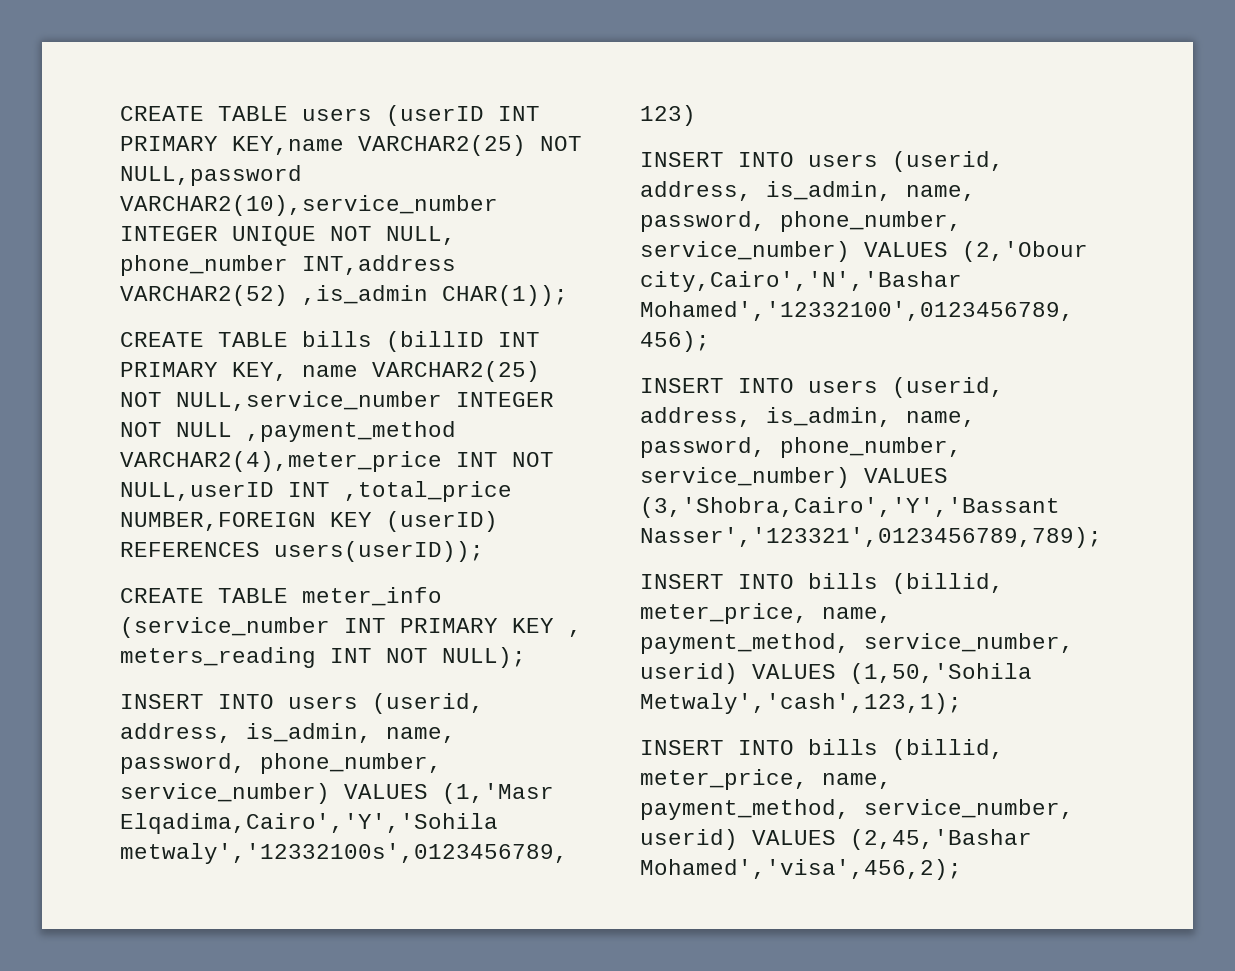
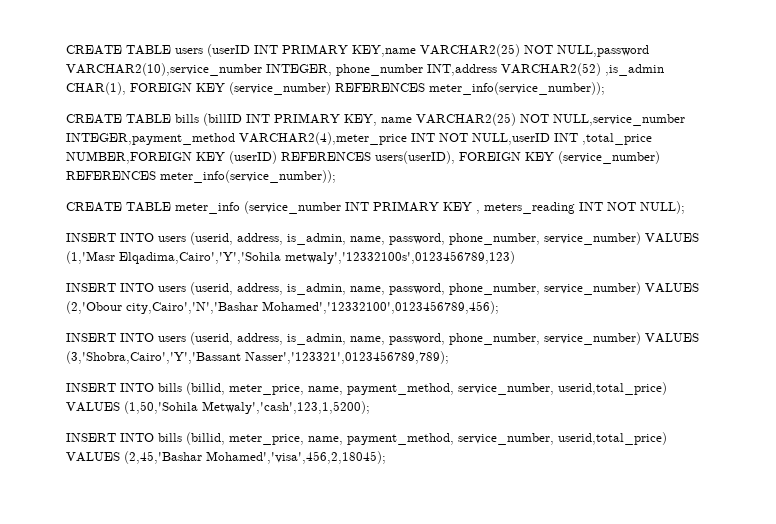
- CREATE TABLE users (userID INT PRIMARY KEY,name VARCHAR2(25) NOT NULL,password VARCHAR2(10),service_number INTEGER UNIQUE NOT NULL, phone_number INT,address VARCHAR2(52) ,is_admin CHAR(1));
+ CREATE TABLE users (userID INT PRIMARY KEY,name VARCHAR2(25) NOT NULL,password VARCHAR2(10),service_number INTEGER, phone_number INT,address VARCHAR2(52) ,is_admin CHAR(1), FOREIGN KEY (service_number) REFERENCES meter_info(service_number));
- CREATE TABLE bills (billID INT PRIMARY KEY, name VARCHAR2(25) NOT NULL,service_number INTEGER NOT NULL ,payment_method VARCHAR2(4),meter_price INT NOT NULL,userID INT ,total_price NUMBER,FOREIGN KEY (userID) REFERENCES users(userID));
+ CREATE TABLE bills (billID INT PRIMARY KEY, name VARCHAR2(25) NOT NULL,service_number INTEGER,payment_method VARCHAR2(4),meter_price INT NOT NULL,userID INT ,total_price NUMBER,FOREIGN KEY (userID) REFERENCES users(userID), FOREIGN KEY (service_number) REFERENCES meter_info(service_number));
- INSERT INTO bills (billid, meter_price, name, payment_method, service_number, userid) VALUES (1,50,'Sohila Metwaly','cash',123,1);
- INSERT INTO bills (billid, meter_price, name, payment_method, service_number, userid) VALUES (2,45,'Bashar Mohamed','visa',456,2);
+ INSERT INTO bills (billid, meter_price, name, payment_method, service_number, userid,total_price) VALUES (1,50,'Sohila Metwaly','cash',123,1,5200);
+ INSERT INTO bills (billid, meter_price, name, payment_method, service_number, userid,total_price) VALUES (2,45,'Bashar Mohamed','visa',456,2,18045);

